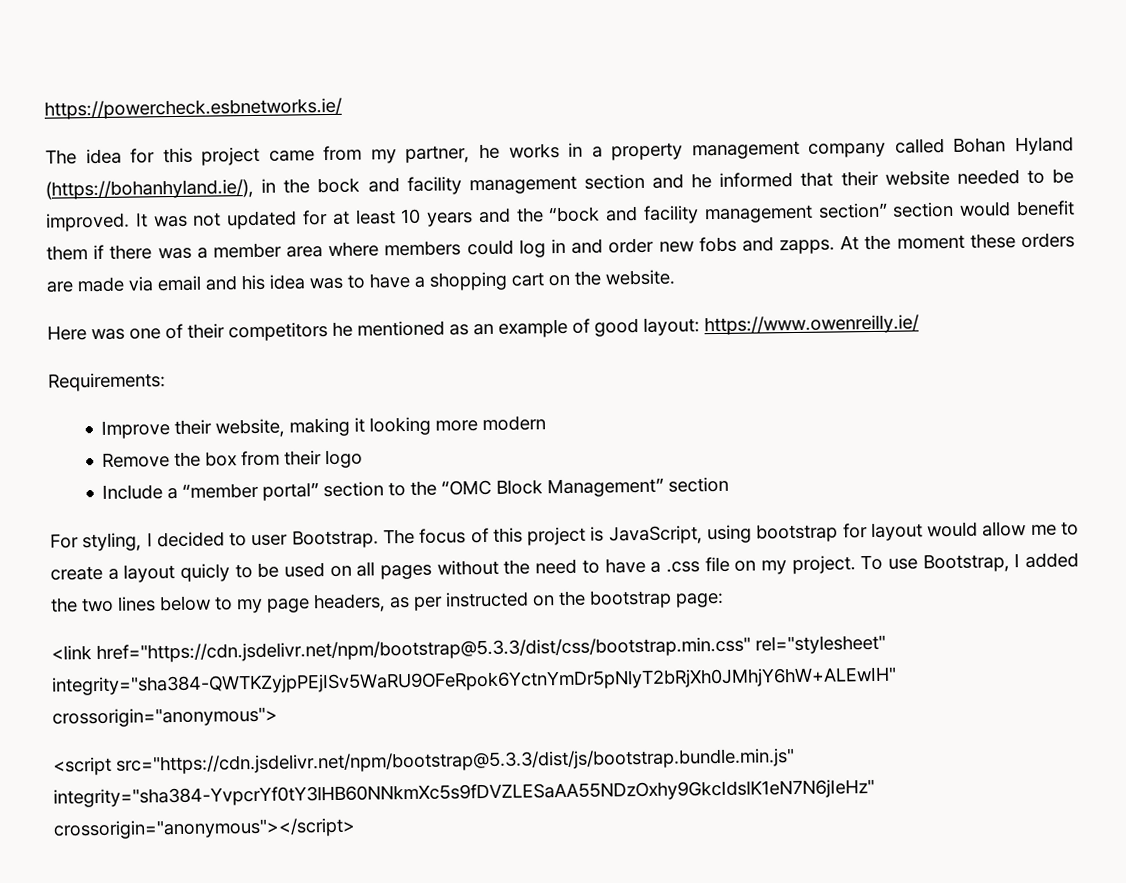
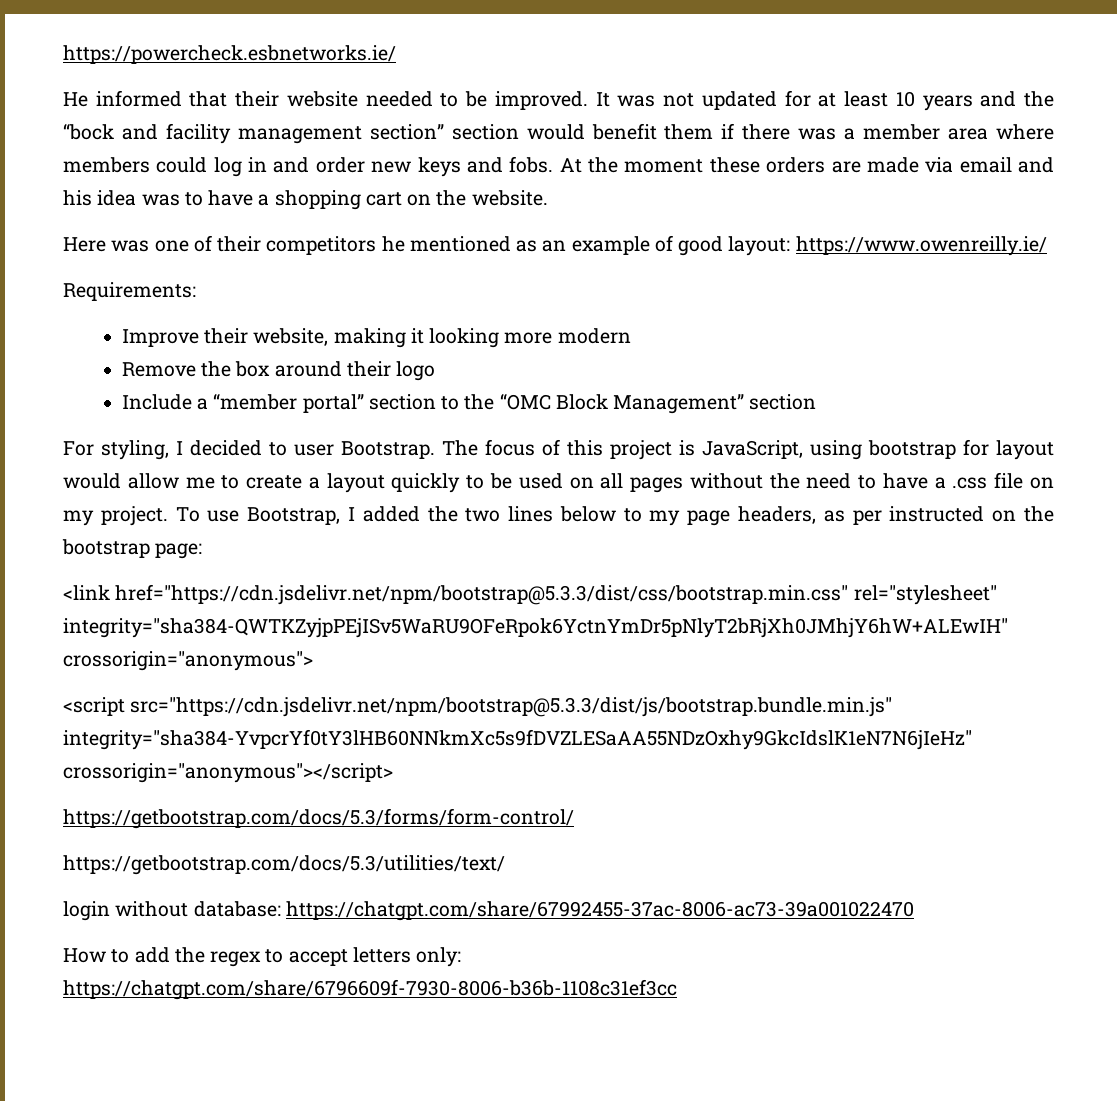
- The idea for this project came from my partner, he works in a property management company called Bohan Hyland (https://bohanhyland.ie/), in the bock and facility management section and he informed that their website needed to be improved.
+ He informed that their website needed to be improved.
- It was not updated for at least 10 years and the “bock and facility management section” section would benefit them if there was a member area where members could log in and order new fobs and zapps.
+ It was not updated for at least 10 years and the “bock and facility management section” section would benefit them if there was a member area where members could log in and order new keys and fobs.
- Remove the box from their logo
+ Remove the box around their logo
- The focus of this project is JavaScript, using bootstrap for layout would allow me to create a layout quicly to be used on all pages without the need to have a .css file on my project.
+ The focus of this project is JavaScript, using bootstrap for layout would allow me to create a layout quickly to be used on all pages without the need to have a .css file on my project.
+ https://getbootstrap.com/docs/5.3/forms/form-control/
+ https://getbootstrap.com/docs/5.3/utilities/text/
+ login without database: https://chatgpt.com/share/67992455-37ac-8006-ac73-39a001022470
+ How to add the regex to accept letters only: https://chatgpt.com/share/6796609f-7930-8006-b36b-1108c31ef3cc

